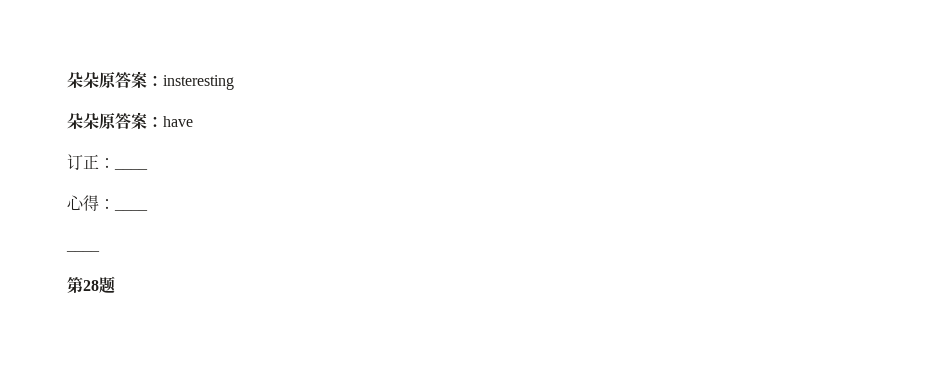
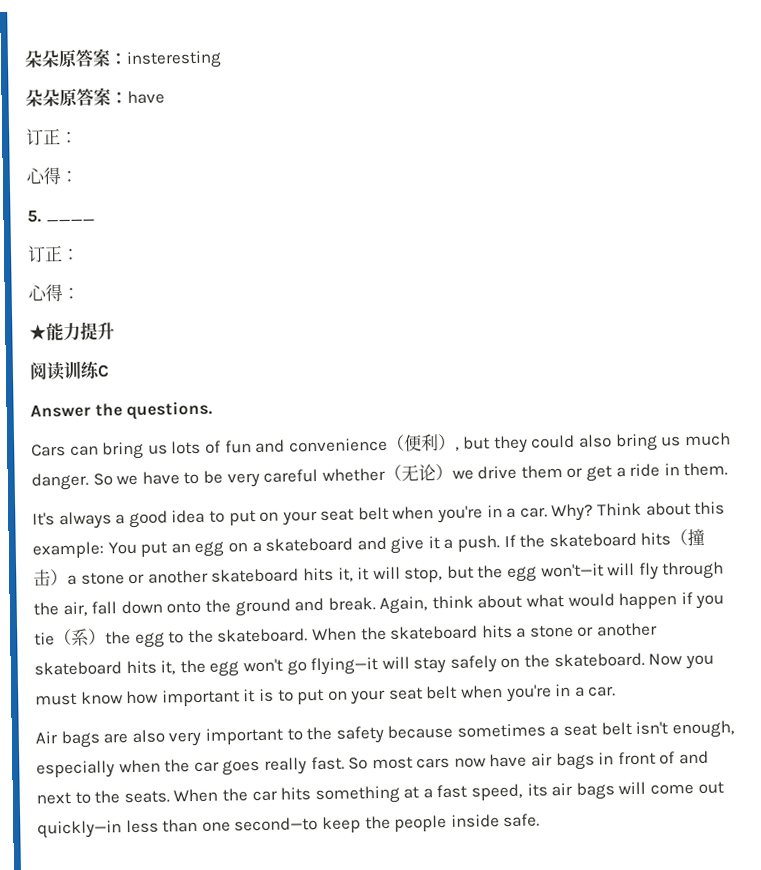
  朵朵原答案：have
- 订正：____
- 心得：____
- ____
- 第28题
+ 订正：
+ 心得：
+ 5. ____
+ 订正：
+ 心得：
+ ★能力提升
+ 阅读训练C
+ Answer the questions.
+ Cars can bring us lots of fun and convenience（便利）, but they could also bring us much danger. So we have to be very careful whether（无论）we drive them or get a ride in them.
+ It's always a good idea to put on your seat belt when you're in a car. Why? Think about this example: You put an egg on a skateboard and give it a push. If the skateboard hits（撞击）a stone or another skateboard hits it, it will stop, but the egg won't—it will fly through the air, fall down onto the ground and break. Again, think about what would happen if you tie（系）the egg to the skateboard. When the skateboard hits a stone or another skateboard hits it, the egg won't go flying—it will stay safely on the skateboard. Now you must know how important it is to put on your seat belt when you're in a car.
+ Air bags are also very important to the safety because sometimes a seat belt isn't enough, especially when the car goes really fast. So most cars now have air bags in front of and next to the seats. When the car hits something at a fast speed, its air bags will come out quickly—in less than one second—to keep the people inside safe.

